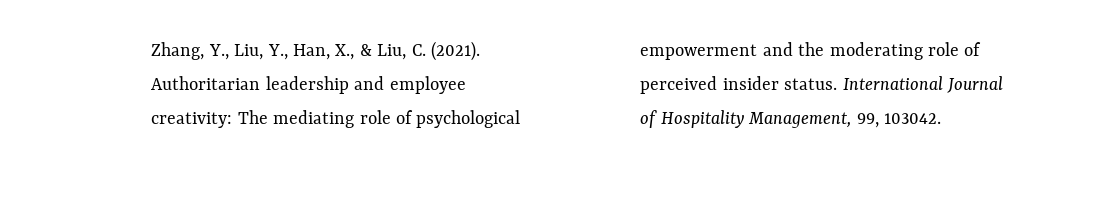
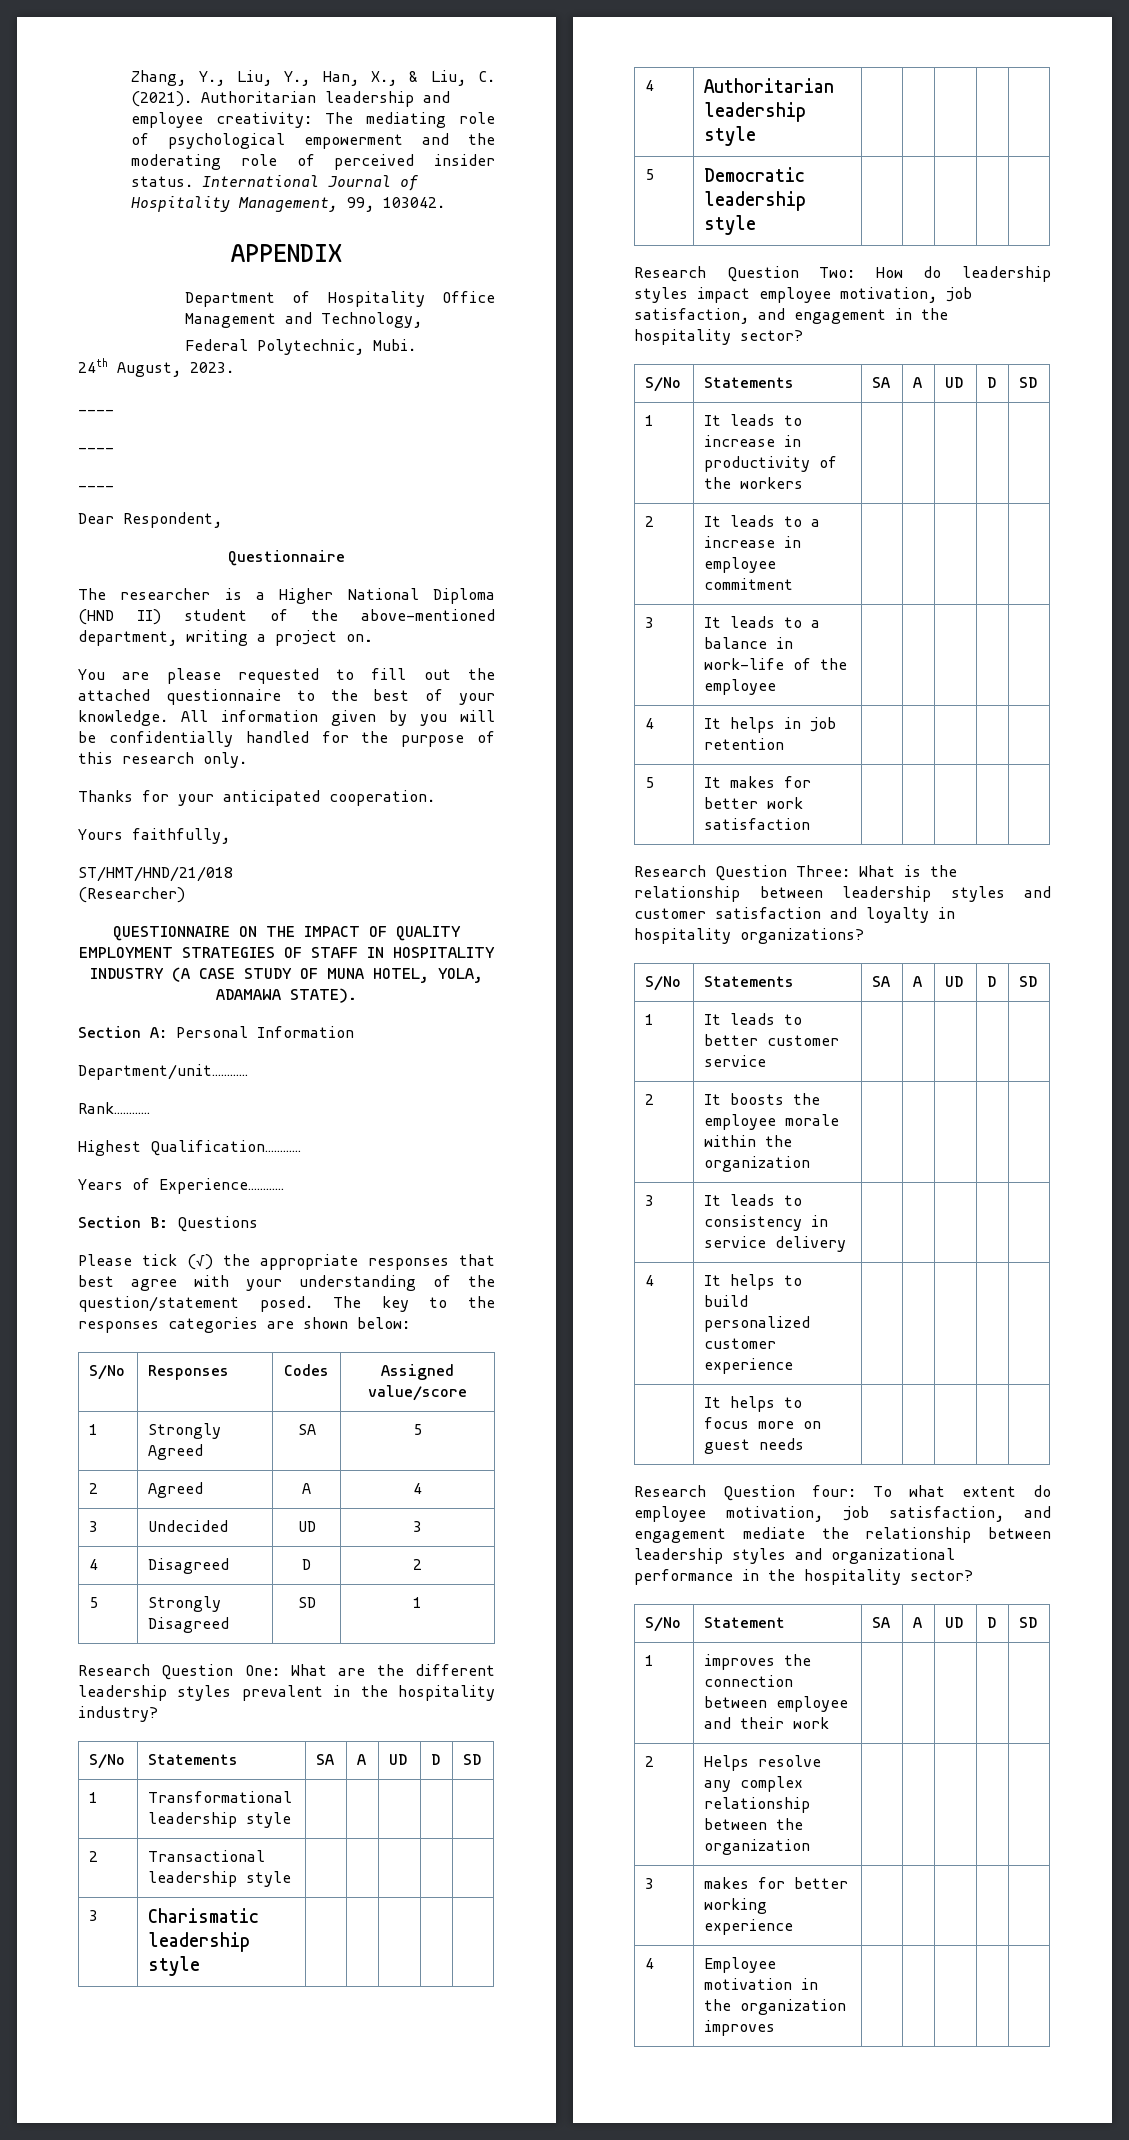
+ APPENDIX
+ Department of Hospitality Office Management and Technology,
+ Federal Polytechnic, Mubi.
+ 24th August, 2023.
+ ____
+ ____
+ ____
+ Dear Respondent,
+ Questionnaire
+ The researcher is a Higher National Diploma (HND II) student of the above-mentioned department, writing a project on.
+ You are please requested to fill out the attached questionnaire to the best of your knowledge. All information given by you will be confidentially handled for the purpose of this research only.
+ Thanks for your anticipated cooperation.
+ Yours faithfully,
+ ST/HMT/HND/21/018
+ (Researcher)
+ QUESTIONNAIRE ON THE IMPACT OF QUALITY EMPLOYMENT STRATEGIES OF STAFF IN HOSPITALITY INDUSTRY (A CASE STUDY OF MUNA HOTEL, YOLA, ADAMAWA STATE).
+ Section A: Personal Information
+ Department/unit…………
+ Rank…………
+ Highest Qualification…………
+ Years of Experience…………
+ Section B: Questions
+ Please tick (√) the appropriate responses that best agree with your understanding of the question/statement posed. The key to the responses categories are shown below:
+ S/No | Responses | Codes | Assigned value/score
+ 1 | Strongly Agreed | SA | 5
+ 2 | Agreed | A | 4
+ 3 | Undecided | UD | 3
+ 4 | Disagreed | D | 2
+ 5 | Strongly Disagreed | SD | 1
+ Research Question One: What are the different leadership styles prevalent in the hospitality industry?
+ S/No | Statements | SA | A | UD | D | SD
+ 1 | Transformational leadership style | | | | |
+ 2 | Transactional leadership style | | | | |
+ 3 | Charismatic leadership style | | | | |
+ 4 | Authoritarian leadership style | | | | |
+ 5 | Democratic leadership style | | | | |
+ Research Question Two: How do leadership styles impact employee motivation, job satisfaction, and engagement in the hospitality sector?
+ S/No | Statements | SA | A | UD | D | SD
+ 1 | It leads to increase in productivity of the workers | | | | |
+ 2 | It leads to a increase in employee commitment | | | | |
+ 3 | It leads to a balance in work-life of the employee | | | | |
+ 4 | It helps in job retention | | | | |
+ 5 | It makes for better work satisfaction | | | | |
+ Research Question Three: What is the relationship between leadership styles and customer satisfaction and loyalty in hospitality organizations?
+ S/No | Statements | SA | A | UD | D | SD
+ 1 | It leads to better customer service | | | | |
+ 2 | It boosts the employee morale within the organization | | | | |
+ 3 | It leads to consistency in service delivery | | | | |
+ 4 | It helps to build personalized customer experience | | | | |
+ | It helps to focus more on guest needs | | | | |
+ Research Question four: To what extent do employee motivation, job satisfaction, and engagement mediate the relationship between leadership styles and organizational performance in the hospitality sector?
+ S/No | Statement | SA | A | UD | D | SD
+ 1 | improves the connection between employee and their work | | | | |
+ 2 | Helps resolve any complex relationship between the organization | | | | |
+ 3 | makes for better working experience | | | | |
+ 4 | Employee motivation in the organization improves | | | | |

